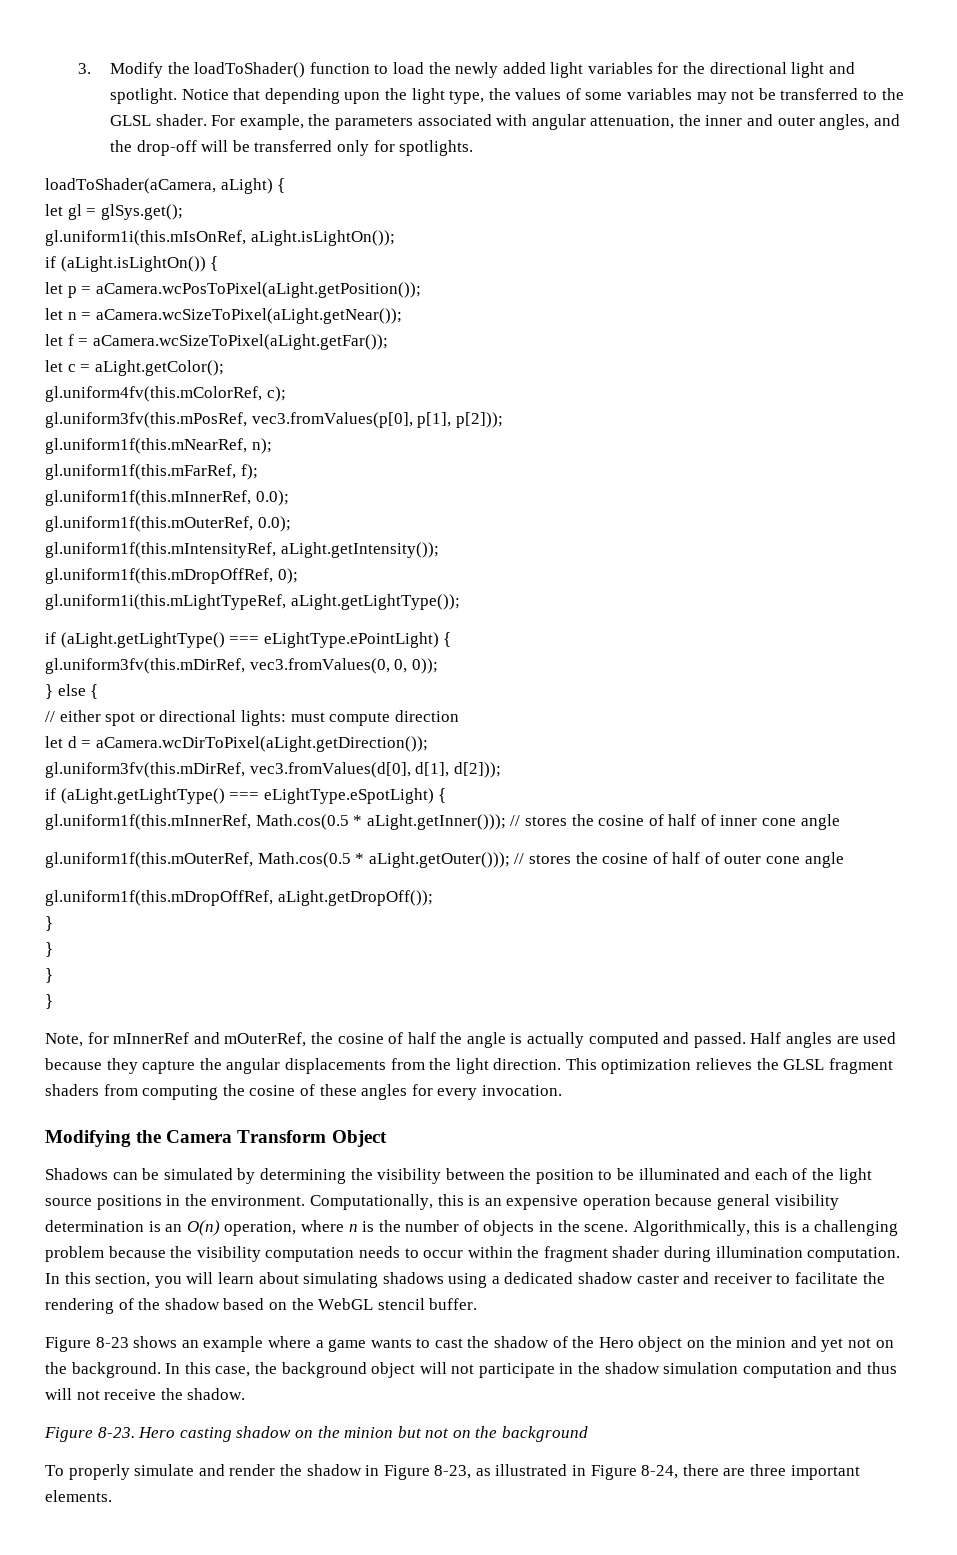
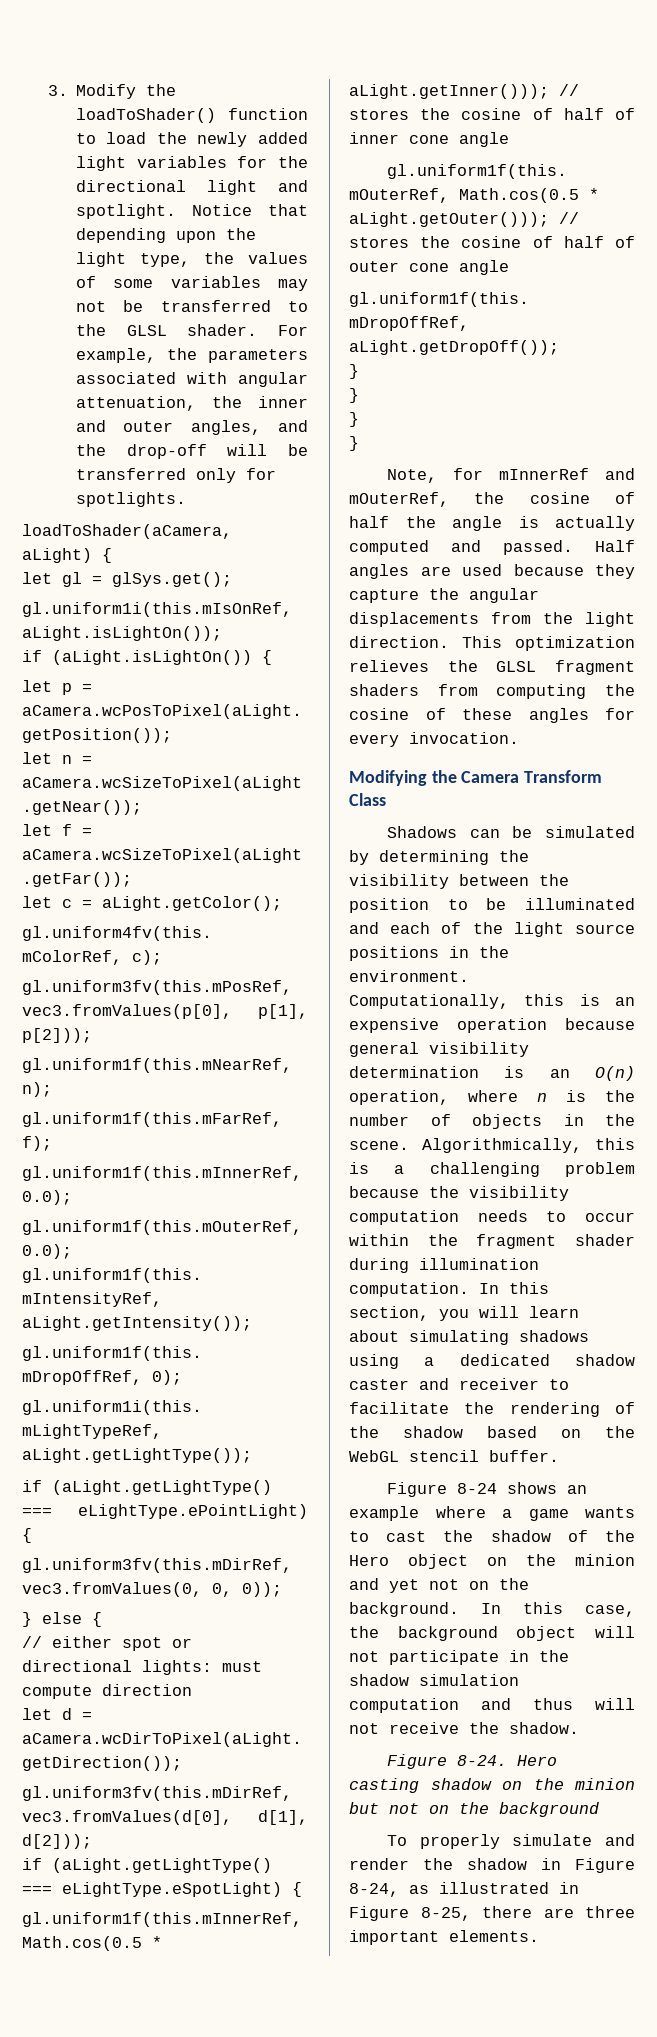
- Modifying the Camera Transform Object
+ Modifying the Camera Transform Class
- Figure 8-23 shows an example where a game wants to cast the shadow of the Hero object on the minion and yet not on the background.
+ Figure 8-24 shows an example where a game wants to cast the shadow of the Hero object on the minion and yet not on the background.
- Figure 8-23.
+ Figure 8-24.
- To properly simulate and render the shadow in Figure 8-23, as illustrated in Figure 8-24, there are three important elements.
+ To properly simulate and render the shadow in Figure 8-24, as illustrated in Figure 8-25, there are three important elements.

